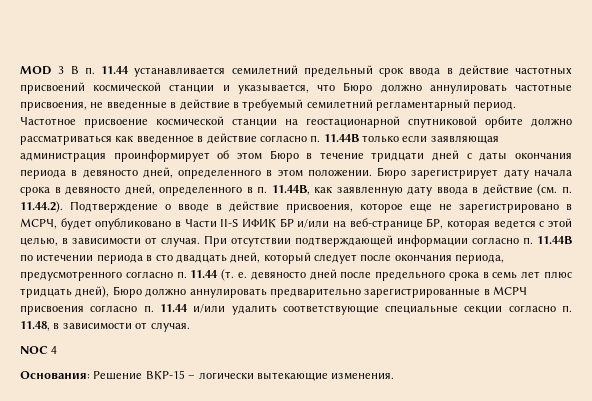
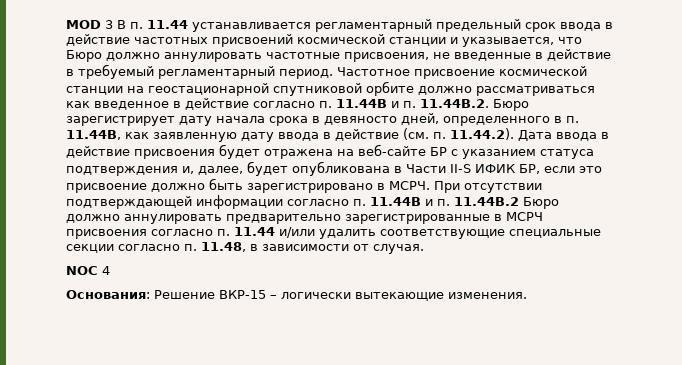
- MOD 3 В п. 11.44 устанавливается семилетний предельный срок ввода в действие частотных присвоений космической станции и указывается, что Бюро должно аннулировать частотные присвоения, не введенные в действие в требуемый семилетний регламентарный период.
+ MOD 3 В п. 11.44 устанавливается регламентарный предельный срок ввода в действие частотных присвоений космической станции и указывается, что Бюро должно аннулировать частотные присвоения, не введенные в действие в требуемый регламентарный период.
- Частотное присвоение космической станции на геостационарной спутниковой орбите должно рассматриваться как введенное в действие согласно п. 11.44B только если заявляющая администрация проинформирует об этом Бюро в течение тридцати дней с даты окончания периода в девяносто дней, определенного в этом положении. Бюро зарегистрирует дату начала срока в девяносто дней, определенного в п. 11.44B, как заявленную дату ввода в действие (см. п. 11.44.2). Подтверждение о вводе в действие присвоения, которое еще не зарегистрировано в МСРЧ, будет опубликовано в Части II-S ИФИК БР и/или на веб-странице БР, которая ведется с этой целью, в зависимости от случая.
+ Частотное присвоение космической станции на геостационарной спутниковой орбите должно рассматриваться как введенное в действие согласно п. 11.44B и п. 11.44В.2. Бюро зарегистрирует дату начала срока в девяносто дней, определенного в п. 11.44B, как заявленную дату ввода в действие (см. п. 11.44.2). Дата ввода в действие присвоения будет отражена на веб-сайте БР с указанием статуса подтверждения и, далее, будет опубликована в Части II-S ИФИК БР, если это присвоение должно быть зарегистрировано в МСРЧ.
- При отсутствии подтверждающей информации согласно п. 11.44B по истечении периода в сто двадцать дней, который следует после окончания периода, предусмотренного согласно п. 11.44 (т. е. девяносто дней после предельного срока в семь лет плюс тридцать дней), Бюро должно аннулировать предварительно зарегистрированные в МСРЧ присвоения согласно п. 11.44 и/или удалить соответствующие специальные секции согласно п. 11.48, в зависимости от случая.
+ При отсутствии подтверждающей информации согласно п. 11.44B и п. 11.44В.2 Бюро должно аннулировать предварительно зарегистрированные в МСРЧ присвоения согласно п. 11.44 и/или удалить соответствующие специальные секции согласно п. 11.48, в зависимости от случая.

